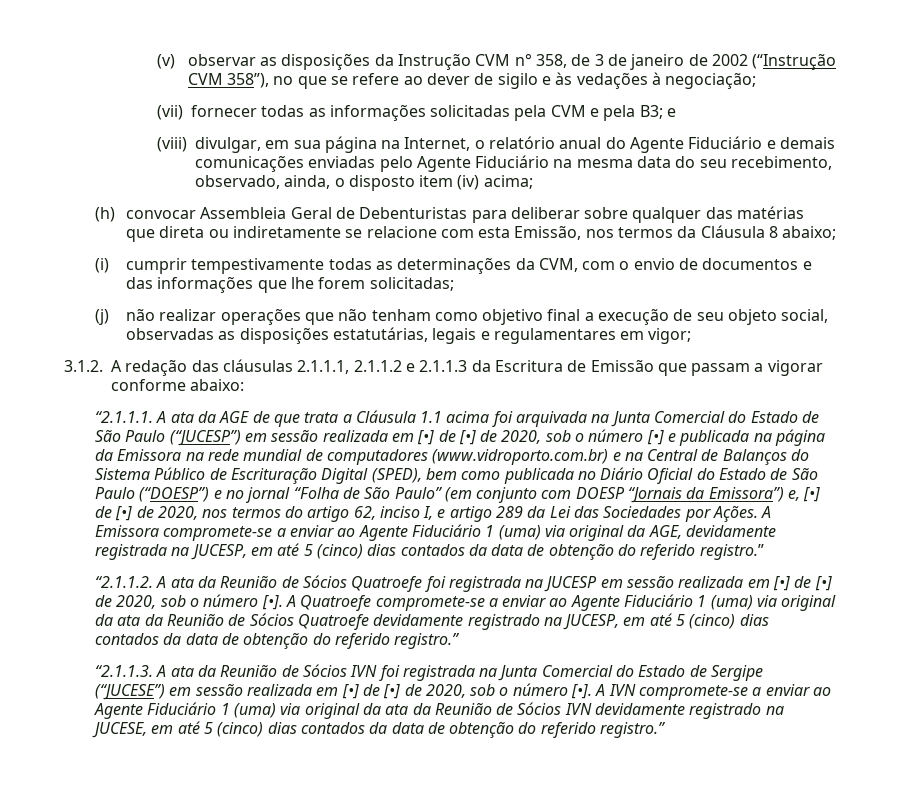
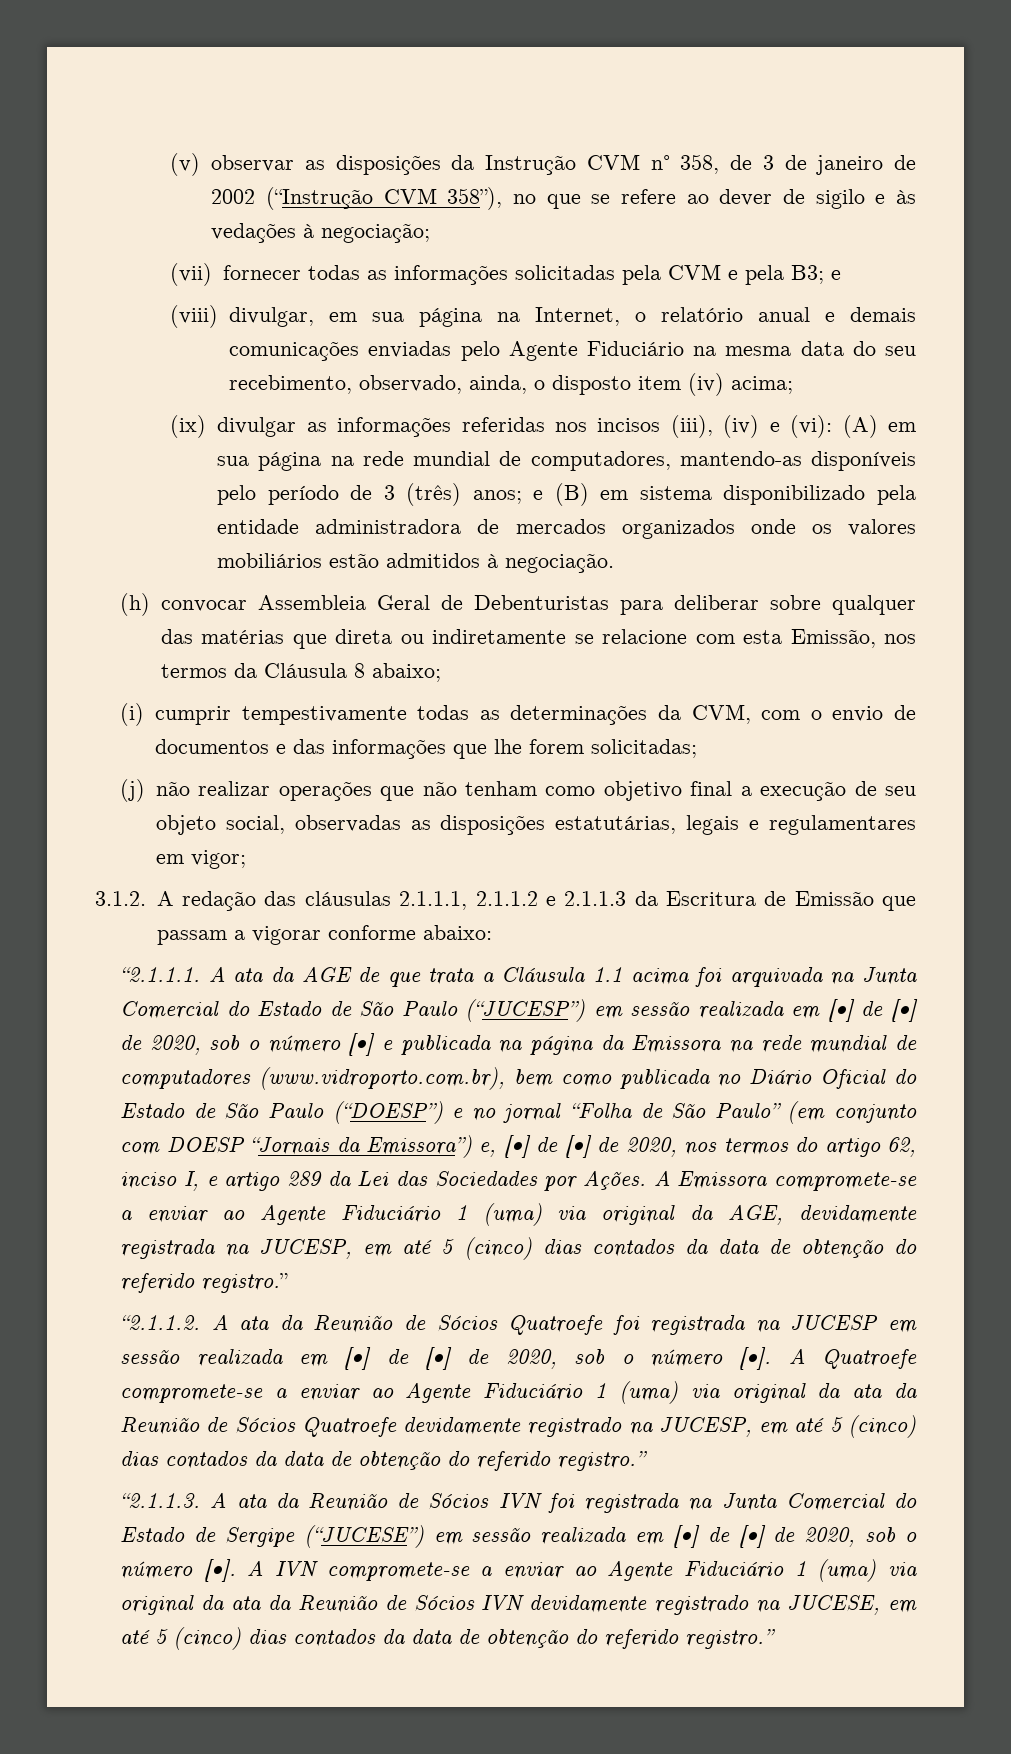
- (viii) divulgar, em sua página na Internet, o relatório anual do Agente Fiduciário e demais comunicações enviadas pelo Agente Fiduciário na mesma data do seu recebimento, observado, ainda, o disposto item (iv) acima;
+ (viii) divulgar, em sua página na Internet, o relatório anual e demais comunicações enviadas pelo Agente Fiduciário na mesma data do seu recebimento, observado, ainda, o disposto item (iv) acima;
+ (ix) divulgar as informações referidas nos incisos (iii), (iv) e (vi): (A) em sua página na rede mundial de computadores, mantendo-as disponíveis pelo período de 3 (três) anos; e (B) em sistema disponibilizado pela entidade administradora de mercados organizados onde os valores mobiliários estão admitidos à negociação.
- “2.1.1.1. A ata da AGE de que trata a Cláusula 1.1 acima foi arquivada na Junta Comercial do Estado de São Paulo (“JUCESP”) em sessão realizada em [•] de [•] de 2020, sob o número [•] e publicada na página da Emissora na rede mundial de computadores (www.vidroporto.com.br) e na Central de Balanços do Sistema Público de Escrituração Digital (SPED), bem como publicada no Diário Oficial do Estado de São Paulo (“DOESP”) e no jornal “Folha de São Paulo” (em conjunto com DOESP “Jornais da Emissora”) e, [•] de [•] de 2020, nos termos do artigo 62, inciso I, e artigo 289 da Lei das Sociedades por Ações.
+ “2.1.1.1. A ata da AGE de que trata a Cláusula 1.1 acima foi arquivada na Junta Comercial do Estado de São Paulo (“JUCESP”) em sessão realizada em [•] de [•] de 2020, sob o número [•] e publicada na página da Emissora na rede mundial de computadores (www.vidroporto.com.br), bem como publicada no Diário Oficial do Estado de São Paulo (“DOESP”) e no jornal “Folha de São Paulo” (em conjunto com DOESP “Jornais da Emissora”) e, [•] de [•] de 2020, nos termos do artigo 62, inciso I, e artigo 289 da Lei das Sociedades por Ações.

